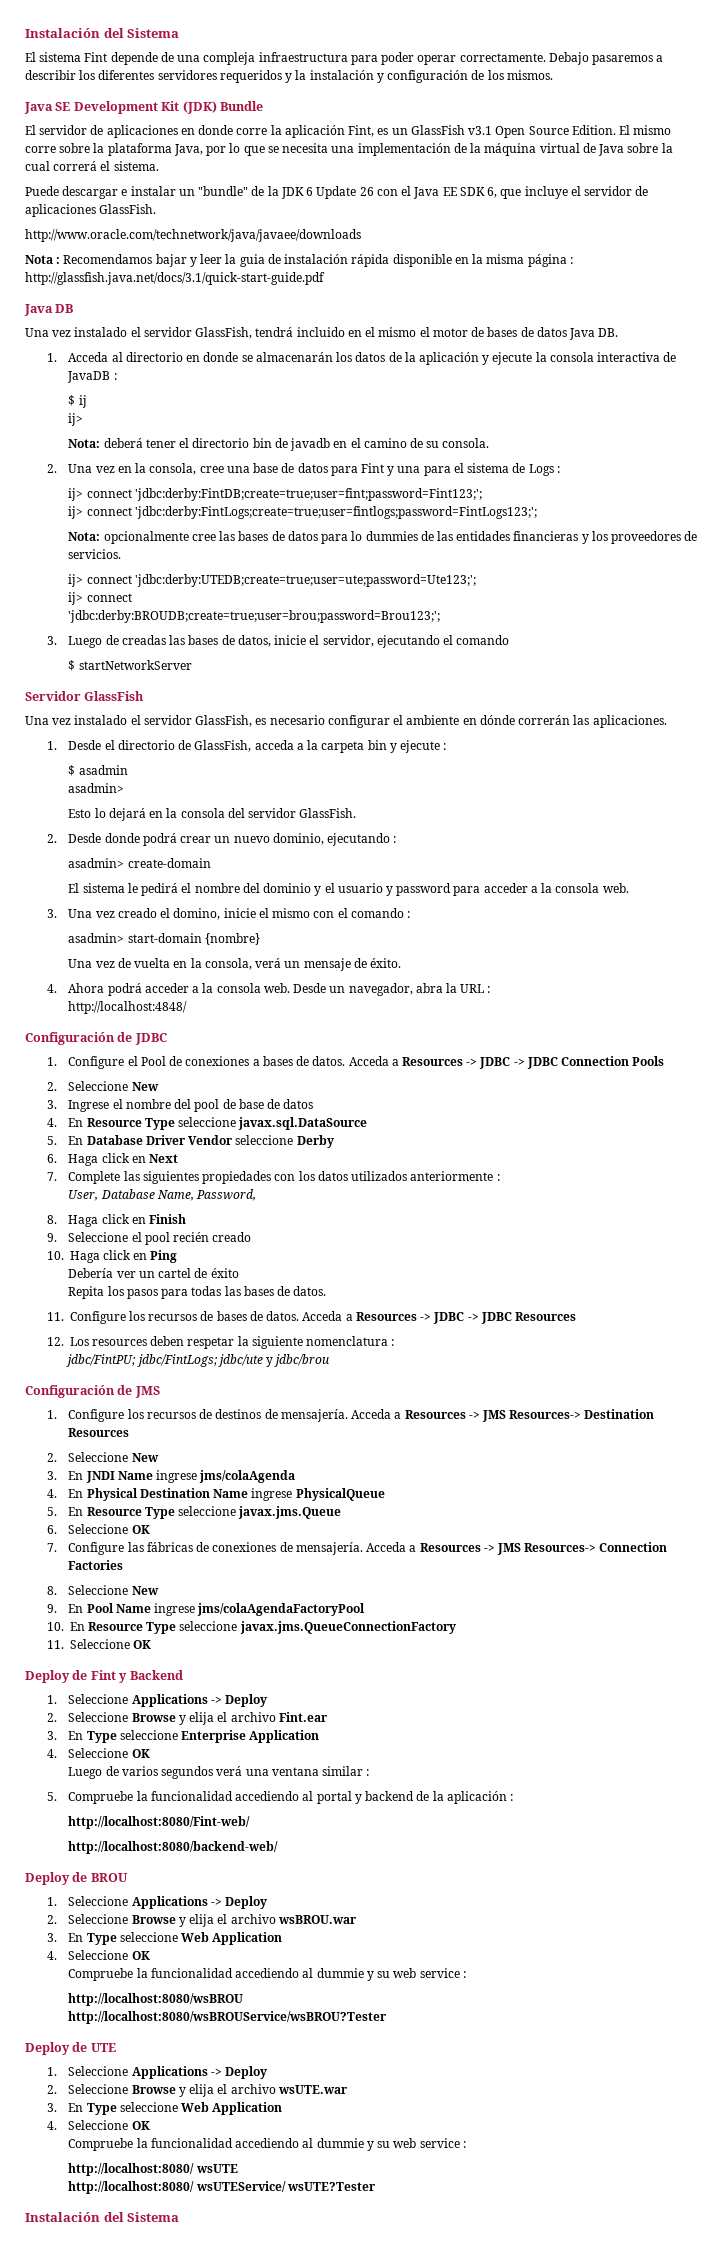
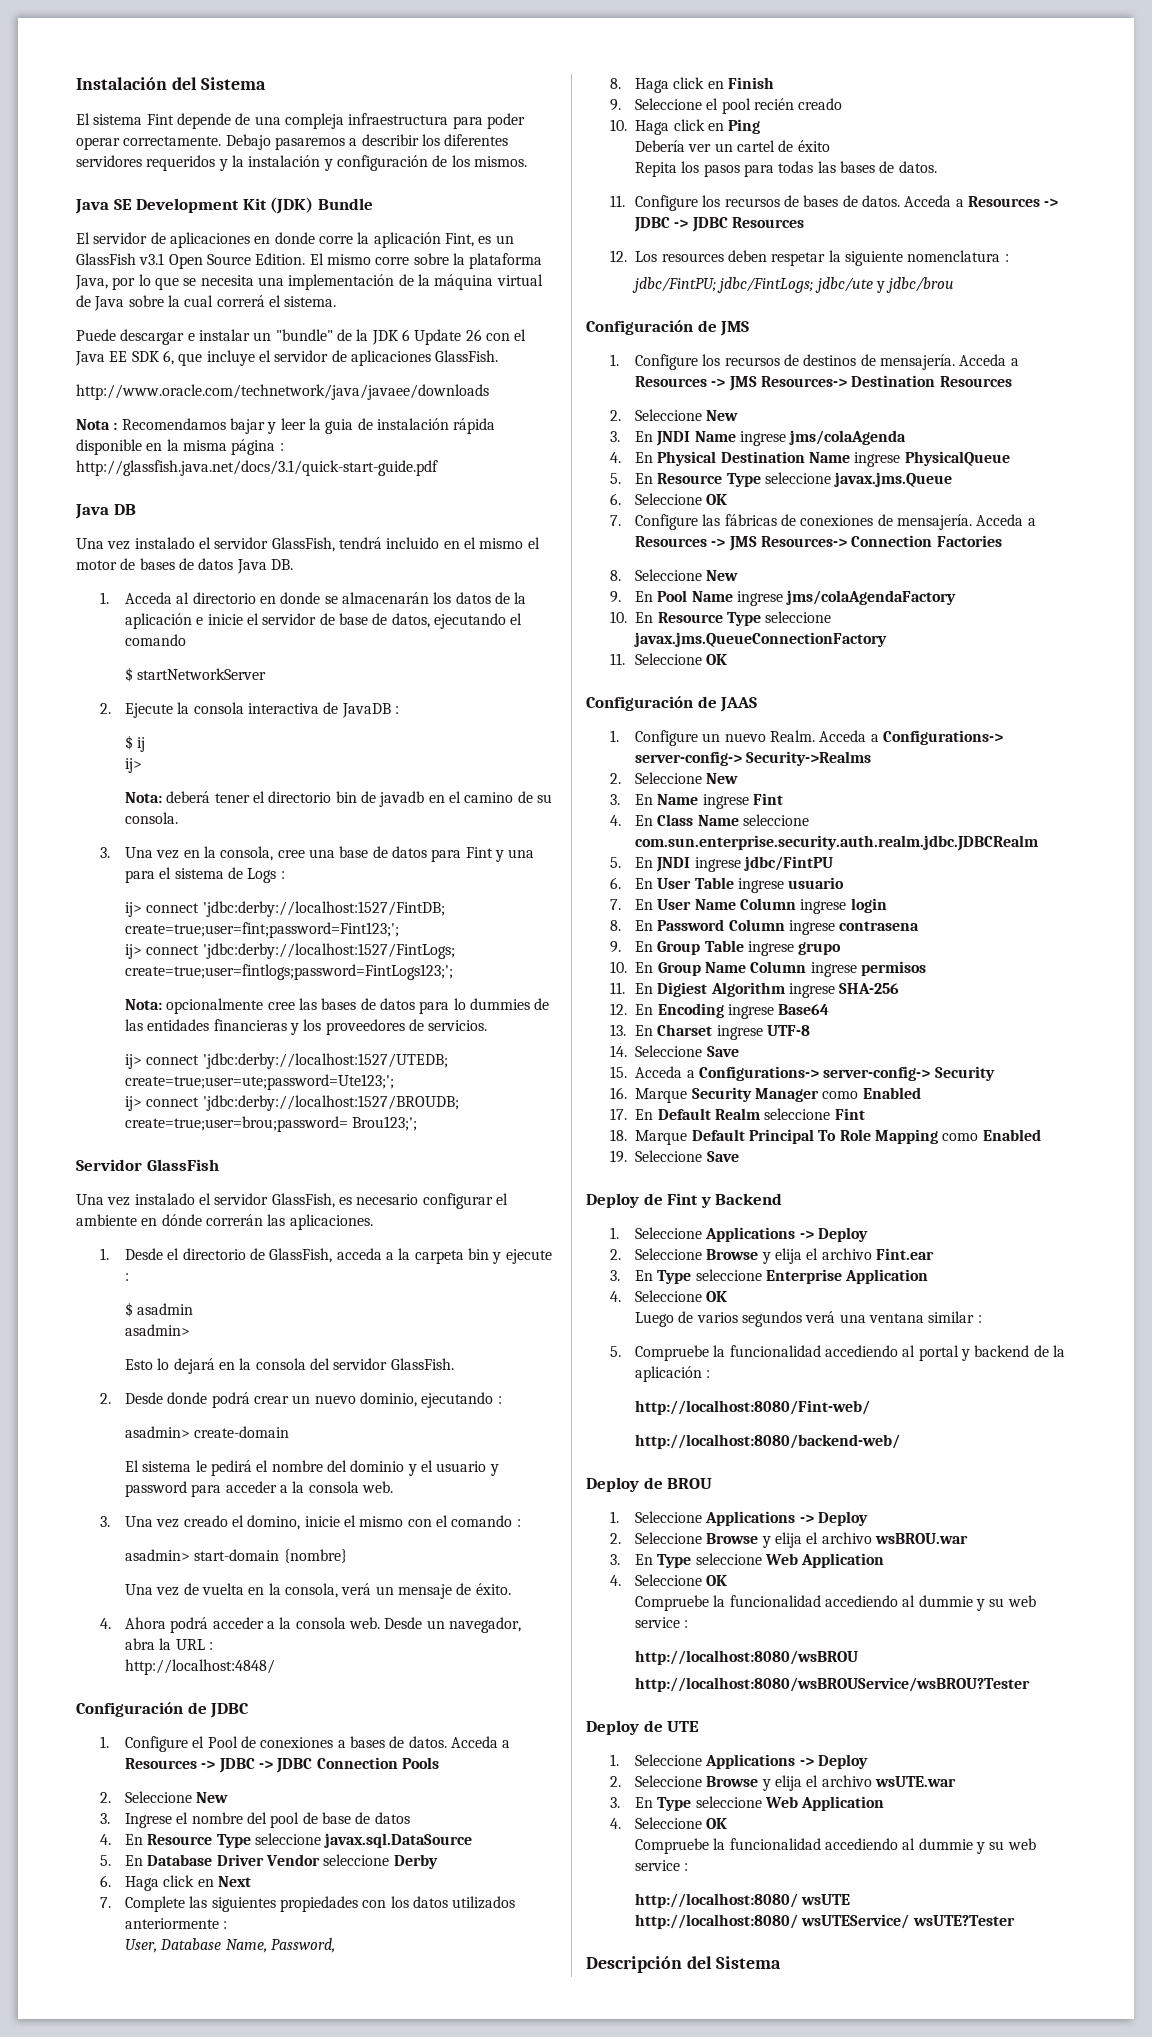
- 1. Acceda al directorio en donde se almacenarán los datos de la aplicación y ejecute la consola interactiva de JavaDB :
+ 1. Acceda al directorio en donde se almacenarán los datos de la aplicación e inicie el servidor de base de datos, ejecutando el comando
+ $ startNetworkServer
+ 2. Ejecute la consola interactiva de JavaDB :
- 2. Una vez en la consola, cree una base de datos para Fint y una para el sistema de Logs :
+ 3. Una vez en la consola, cree una base de datos para Fint y una para el sistema de Logs :
- ij> connect 'jdbc:derby:FintDB;create=true;user=fint;password=Fint123;';
- ij> connect 'jdbc:derby:FintLogs;create=true;user=fintlogs;password=FintLogs123;';
+ ij> connect 'jdbc:derby://localhost:1527/FintDB; create=true;user=fint;password=Fint123;';
+ ij> connect 'jdbc:derby://localhost:1527/FintLogs; create=true;user=fintlogs;password=FintLogs123;';
- ij> connect 'jdbc:derby:UTEDB;create=true;user=ute;password=Ute123;';
- ij> connect
- 'jdbc:derby:BROUDB;create=true;user=brou;password=Brou123;';
- 3. Luego de creadas las bases de datos, inicie el servidor, ejecutando el comando
- $ startNetworkServer
+ ij> connect 'jdbc:derby://localhost:1527/UTEDB; create=true;user=ute;password=Ute123;';
+ ij> connect 'jdbc:derby://localhost:1527/BROUDB; create=true;user=brou;password= Brou123;';
- 9. En Pool Name ingrese jms/colaAgendaFactoryPool
+ 9. En Pool Name ingrese jms/colaAgendaFactory
+ Configuración de JAAS
+ 1. Configure un nuevo Realm. Acceda a Configurations-> server-config-> Security->Realms
+ 2. Seleccione New
+ 3. En Name ingrese Fint
+ 4. En Class Name seleccione com.sun.enterprise.security.auth.realm.jdbc.JDBCRealm
+ 5. En JNDI ingrese jdbc/FintPU
+ 6. En User Table ingrese usuario
+ 7. En User Name Column ingrese login
+ 8. En Password Column ingrese contrasena
+ 9. En Group Table ingrese grupo
+ 10. En Group Name Column ingrese permisos
+ 11. En Digiest Algorithm ingrese SHA-256
+ 12. En Encoding ingrese Base64
+ 13. En Charset ingrese UTF-8
+ 14. Seleccione Save
+ 15. Acceda a Configurations-> server-config-> Security
+ 16. Marque Security Manager como Enabled
+ 17. En Default Realm seleccione Fint
+ 18. Marque Default Principal To Role Mapping como Enabled
+ 19. Seleccione Save
  http://localhost:8080/ wsUTEService/ wsUTE?Tester
- Instalación del Sistema
+ Descripción del Sistema

